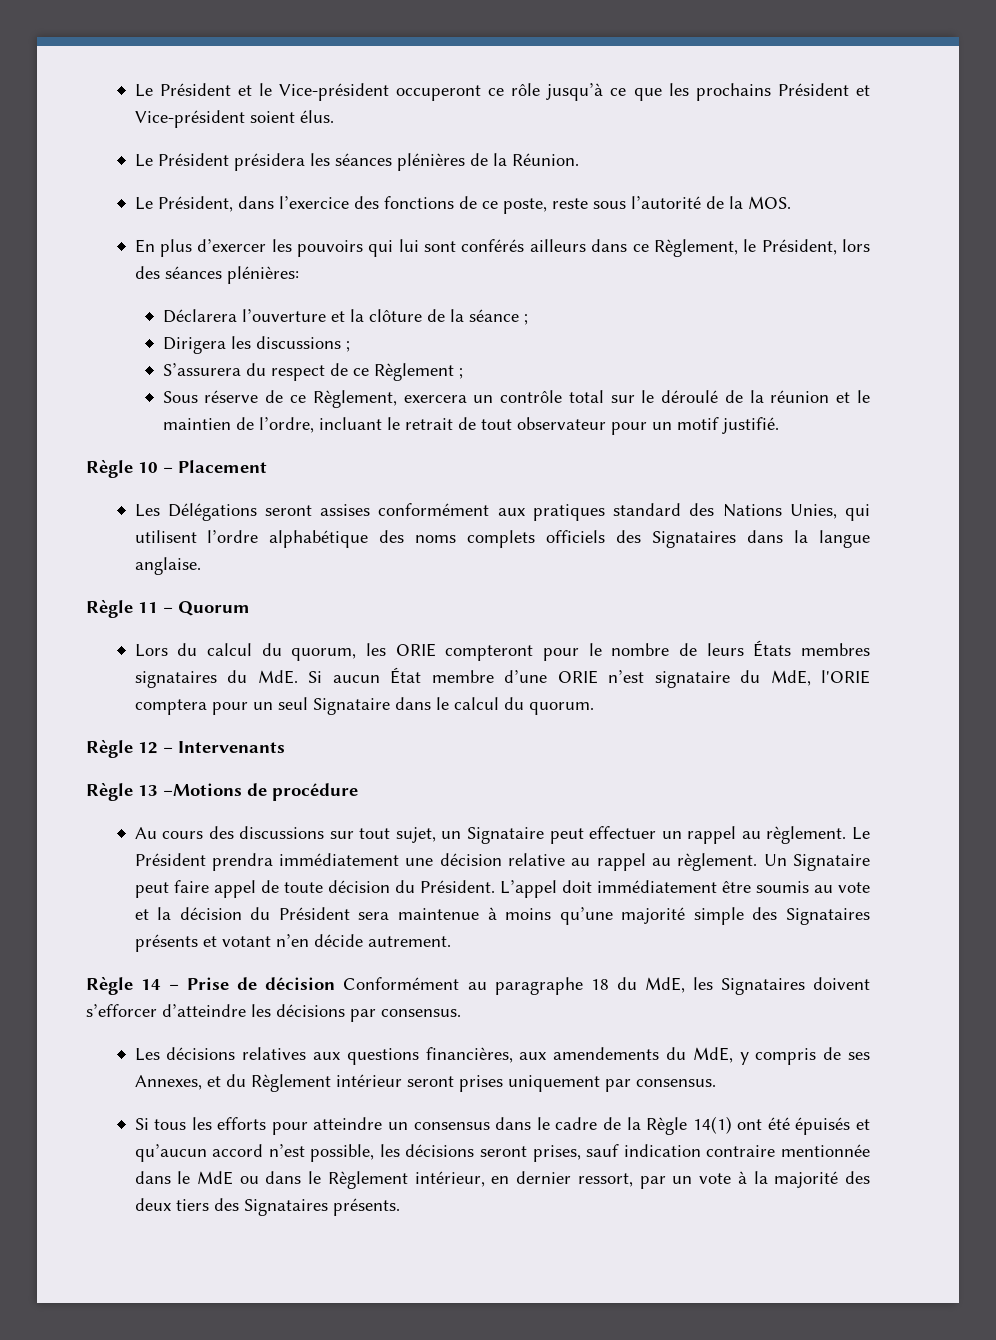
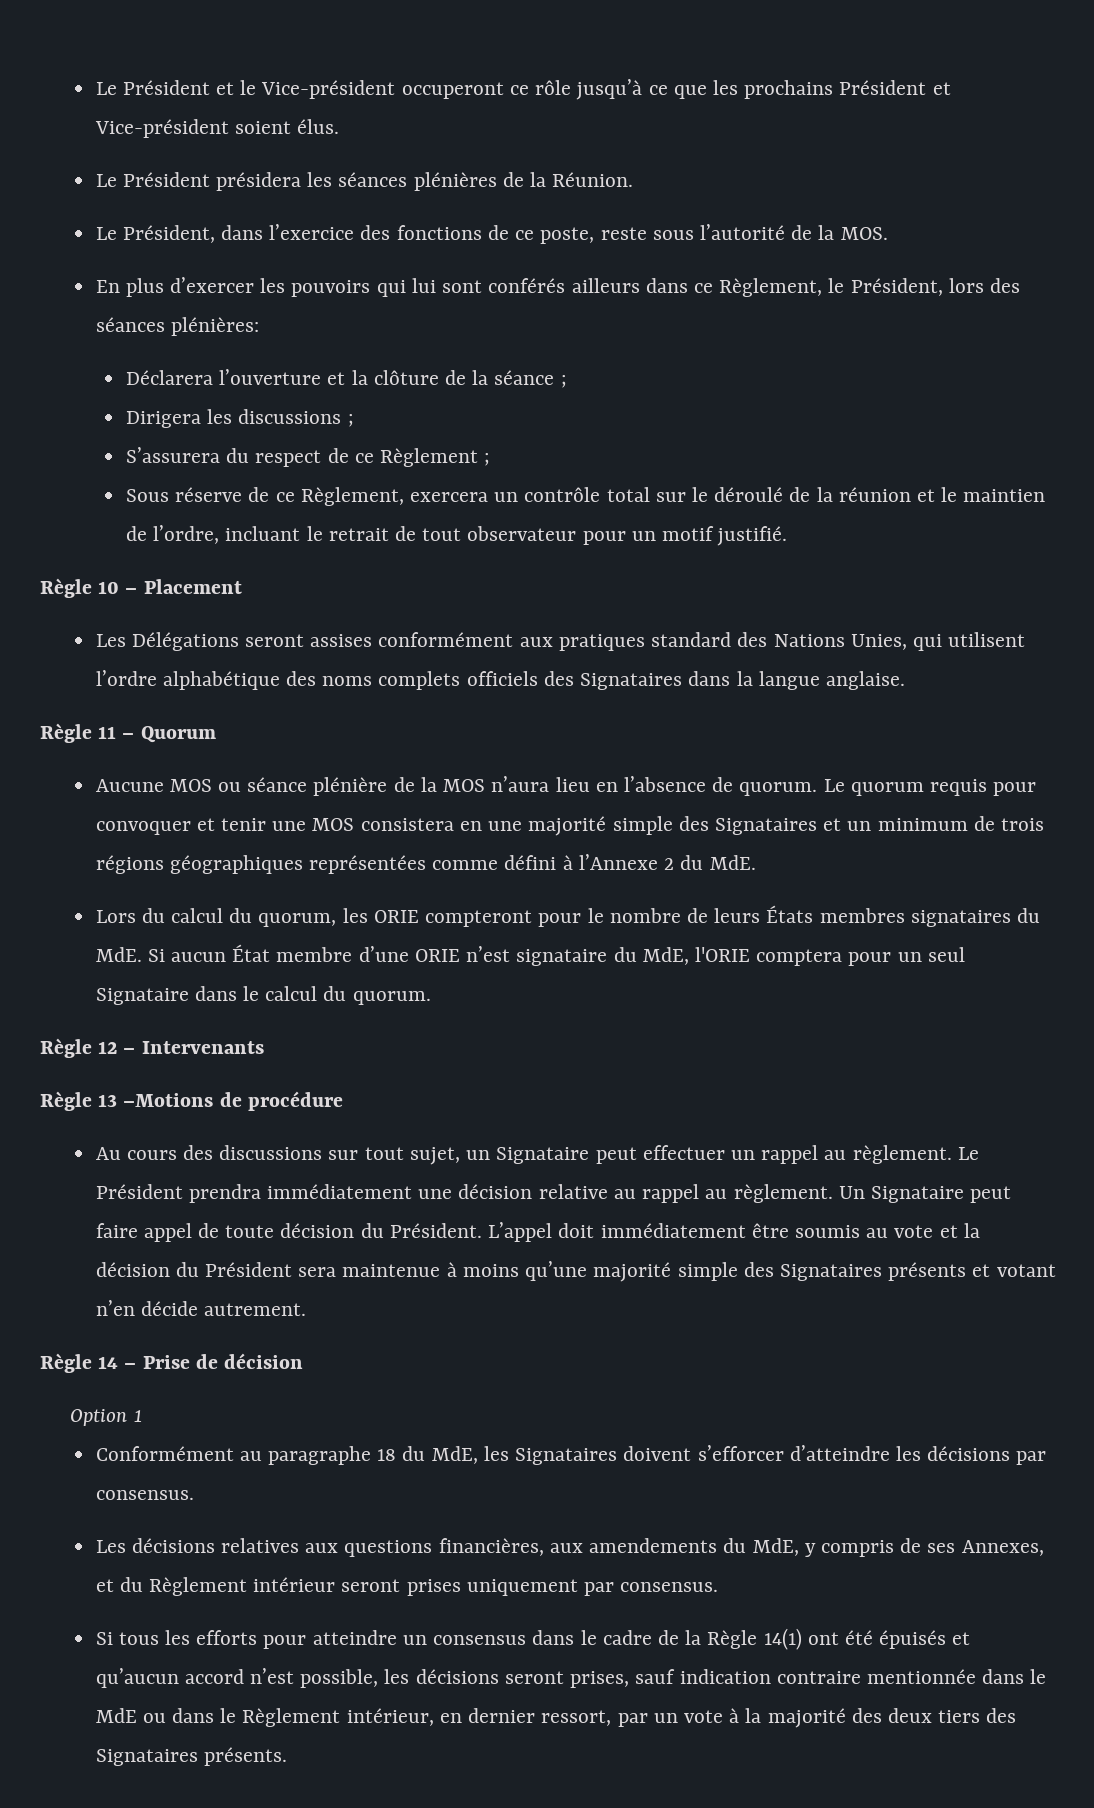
+ Aucune MOS ou séance plénière de la MOS n’aura lieu en l’absence de quorum. Le quorum requis pour convoquer et tenir une MOS consistera en une majorité simple des Signataires et un minimum de trois régions géographiques représentées comme défini à l’Annexe 2 du MdE.
- Règle 14 – Prise de décision Conformément au paragraphe 18 du MdE, les Signataires doivent s’efforcer d’atteindre les décisions par consensus.
+ Règle 14 – Prise de décision
+ Option 1
+ Conformément au paragraphe 18 du MdE, les Signataires doivent s’efforcer d’atteindre les décisions par consensus.

